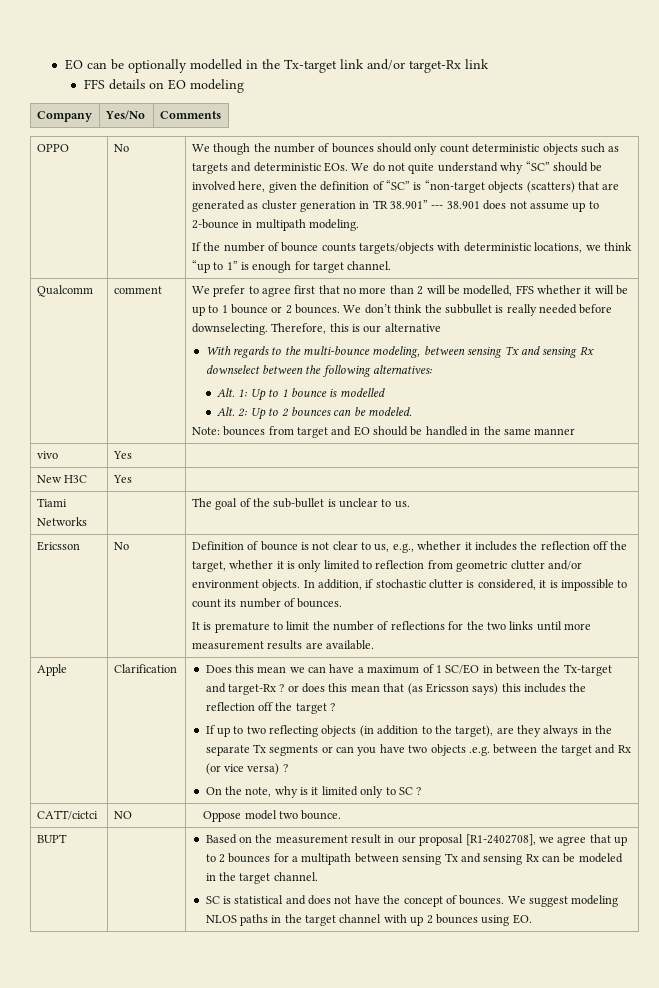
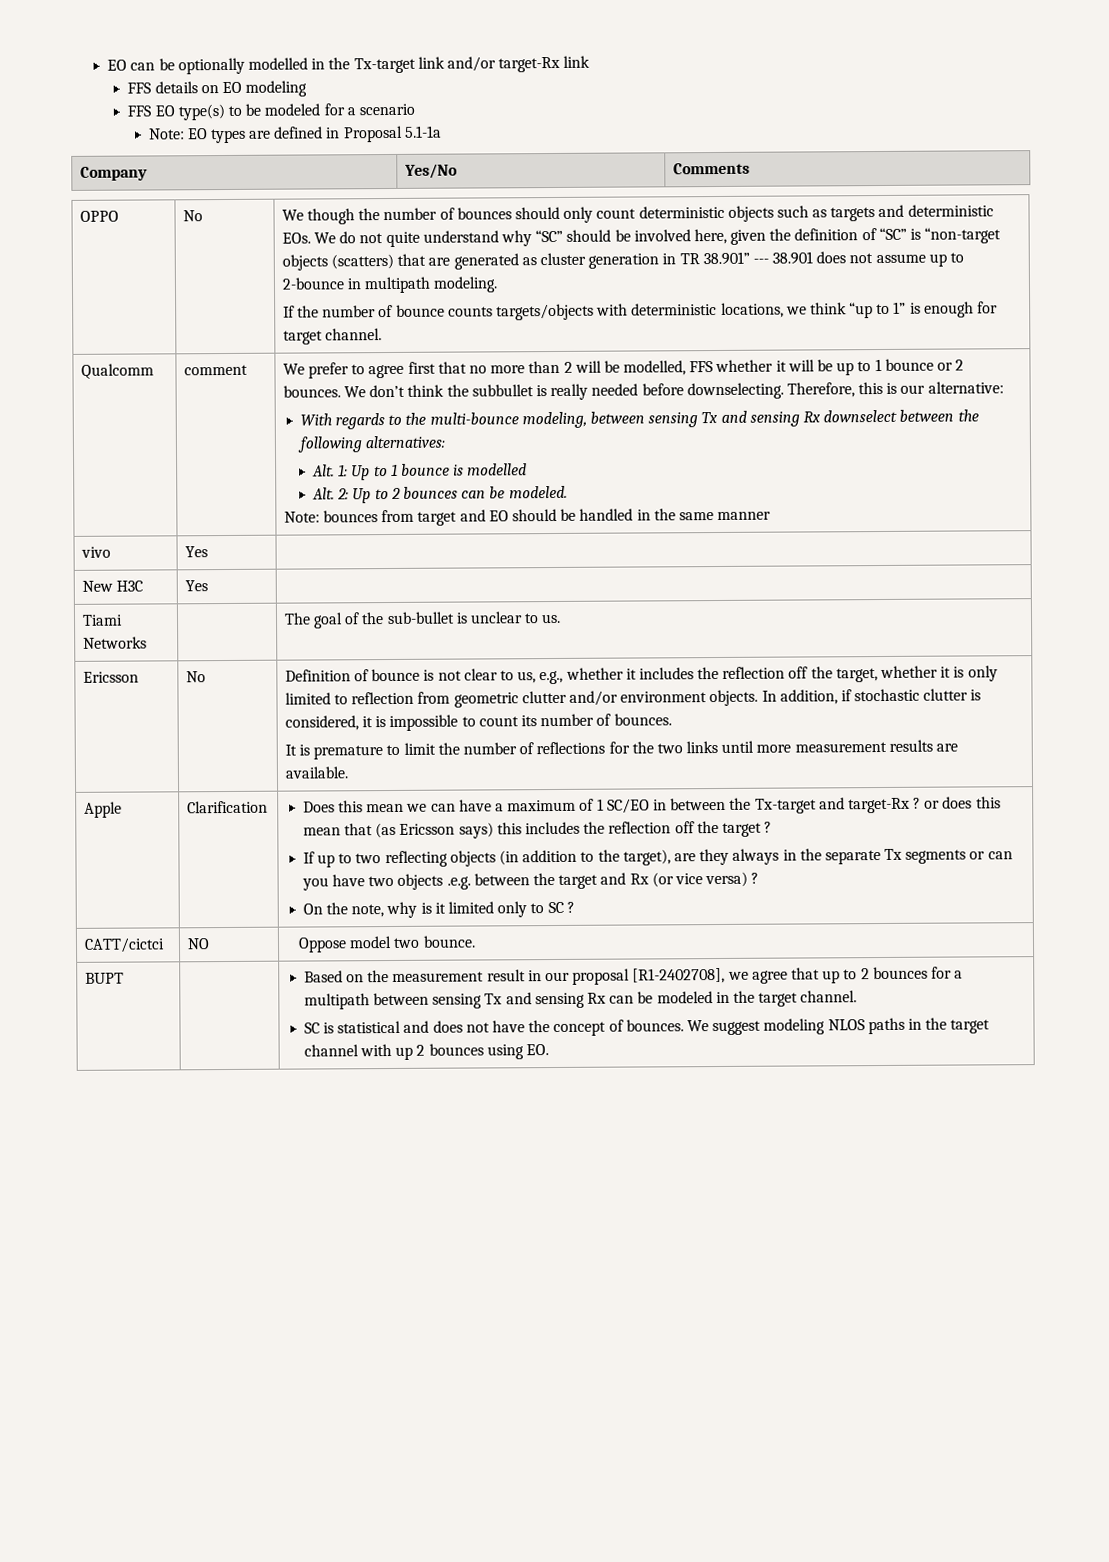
+ FFS EO type(s) to be modeled for a scenario
+ Note: EO types are defined in Proposal 5.1-1a
- Therefore, this is our alternative
+ Therefore, this is our alternative:

